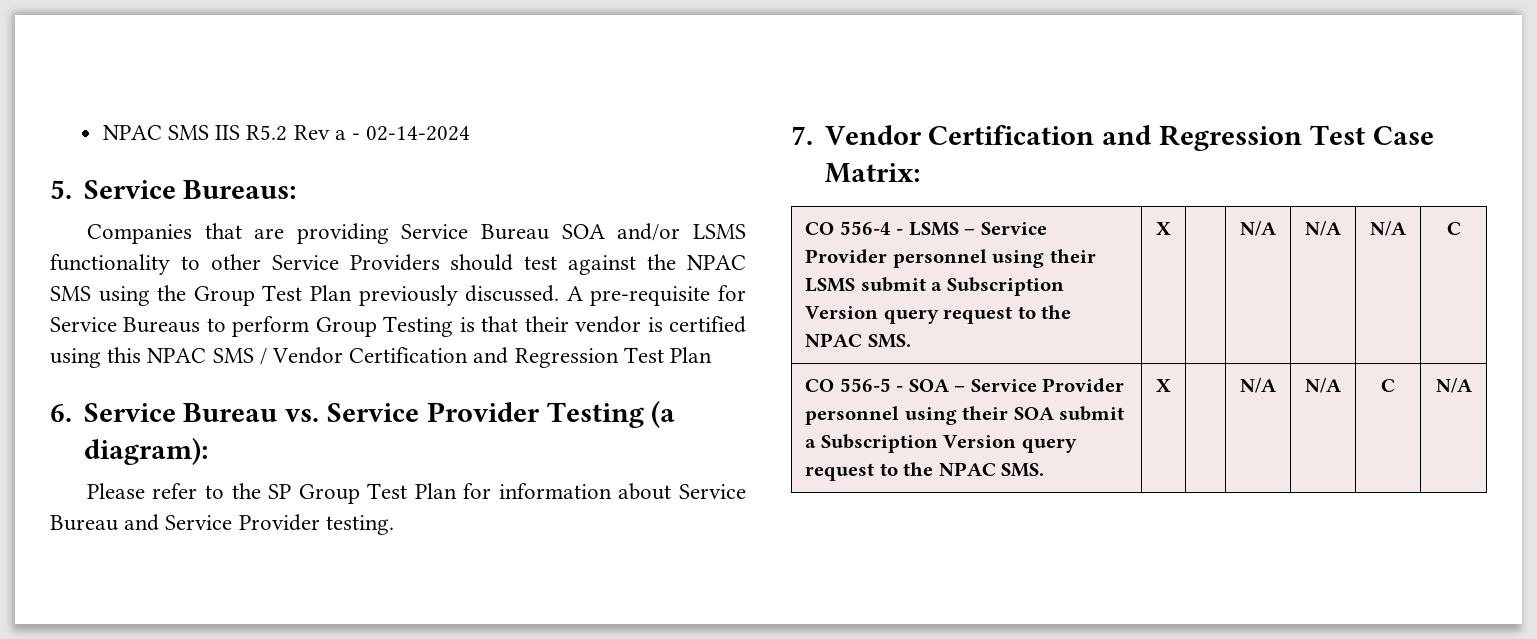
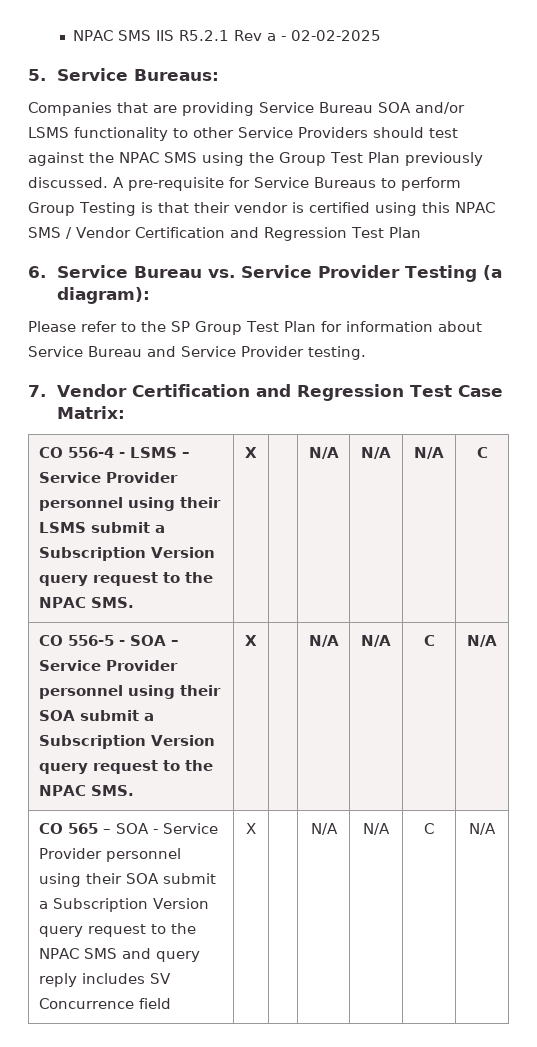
- NPAC SMS IIS R5.2 Rev a - 02-14-2024
+ NPAC SMS IIS R5.2.1 Rev a - 02-02-2025
+ CO 565 – SOA - Service Provider personnel using their SOA submit a Subscription Version query request to the NPAC SMS and query reply includes SV Concurrence field | X | | N/A | N/A | C | N/A

